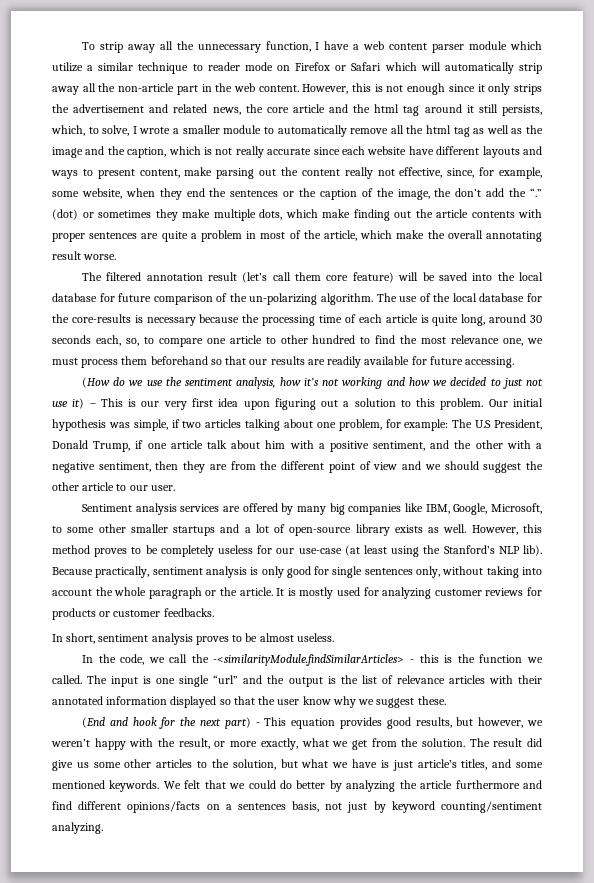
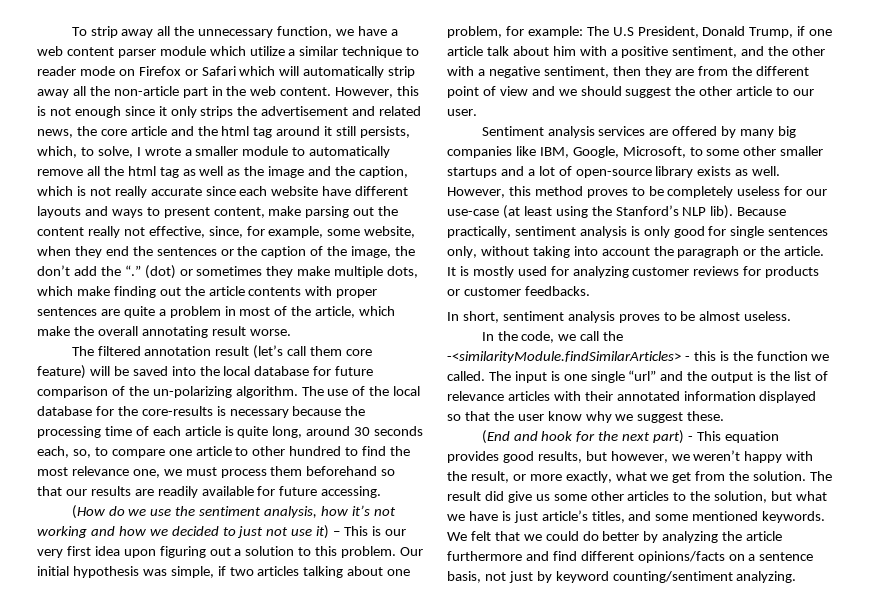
- To strip away all the unnecessary function, I have a web content parser module which utilize a similar technique to reader mode on Firefox or Safari which will automatically strip away all the non-article part in the web content.
+ To strip away all the unnecessary function, we have a web content parser module which utilize a similar technique to reader mode on Firefox or Safari which will automatically strip away all the non-article part in the web content.
- Because practically, sentiment analysis is only good for single sentences only, without taking into account the whole paragraph or the article.
+ Because practically, sentiment analysis is only good for single sentences only, without taking into account the paragraph or the article.
- We felt that we could do better by analyzing the article furthermore and find different opinions/facts on a sentences basis, not just by keyword counting/sentiment analyzing.
+ We felt that we could do better by analyzing the article furthermore and find different opinions/facts on a sentence basis, not just by keyword counting/sentiment analyzing.

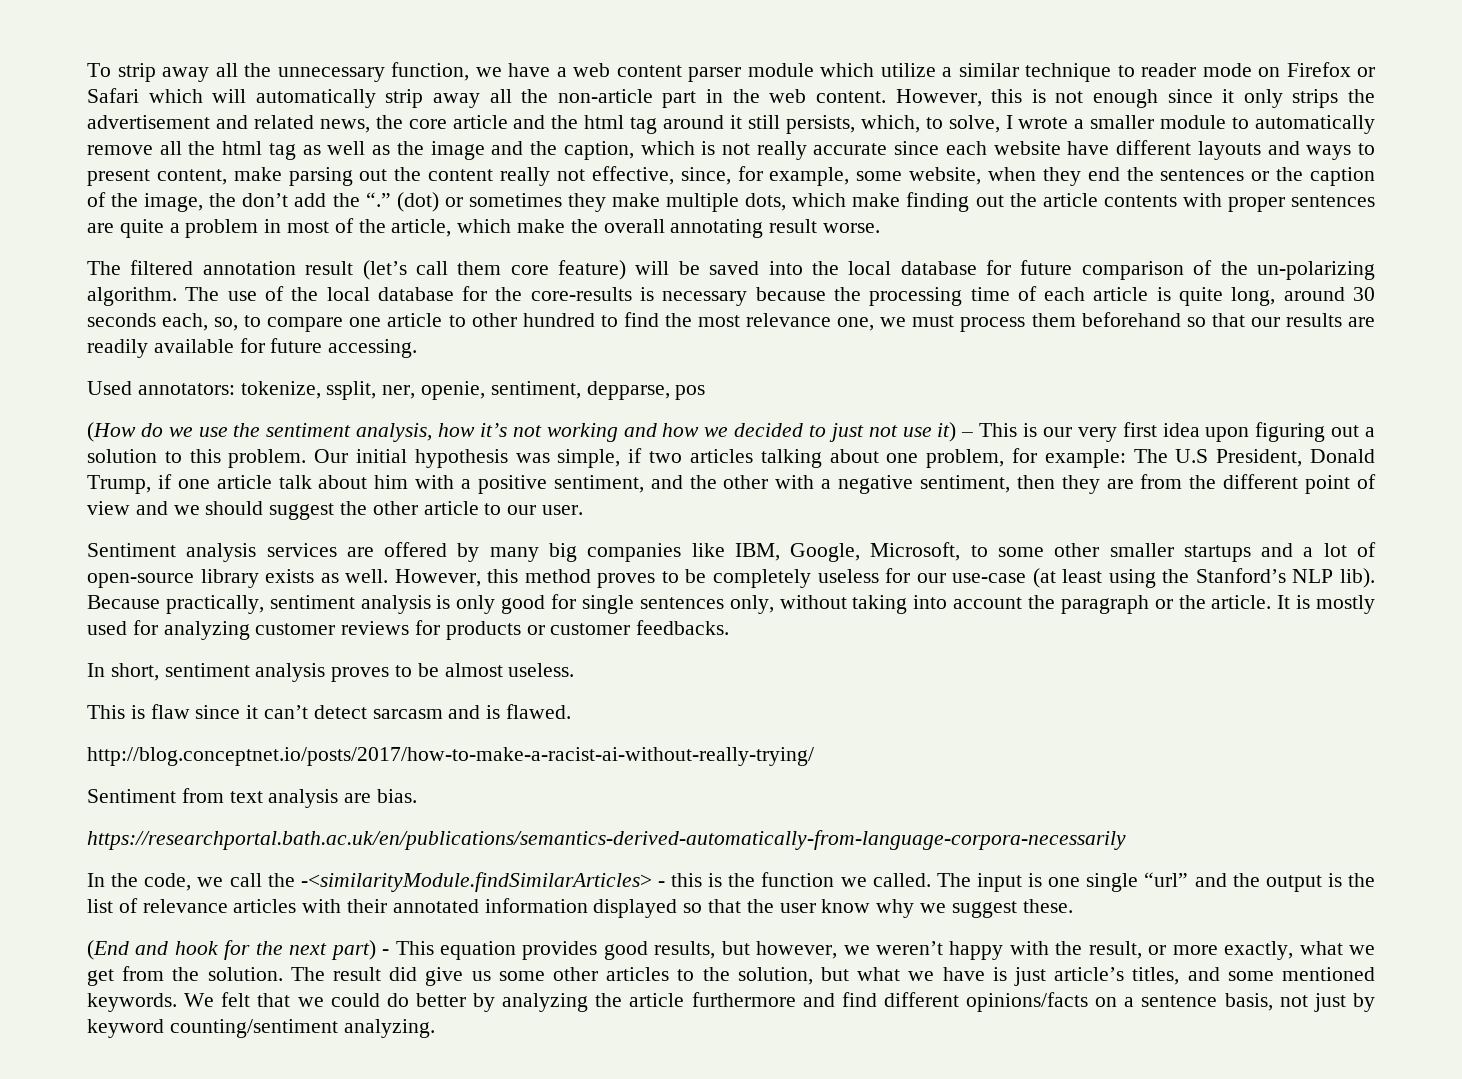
+ Used annotators: tokenize, ssplit, ner, openie, sentiment, depparse, pos
+ This is flaw since it can’t detect sarcasm and is flawed.
+ http://blog.conceptnet.io/posts/2017/how-to-make-a-racist-ai-without-really-trying/
+ Sentiment from text analysis are bias.
+ https://researchportal.bath.ac.uk/en/publications/semantics-derived-automatically-from-language-corpora-necessarily

